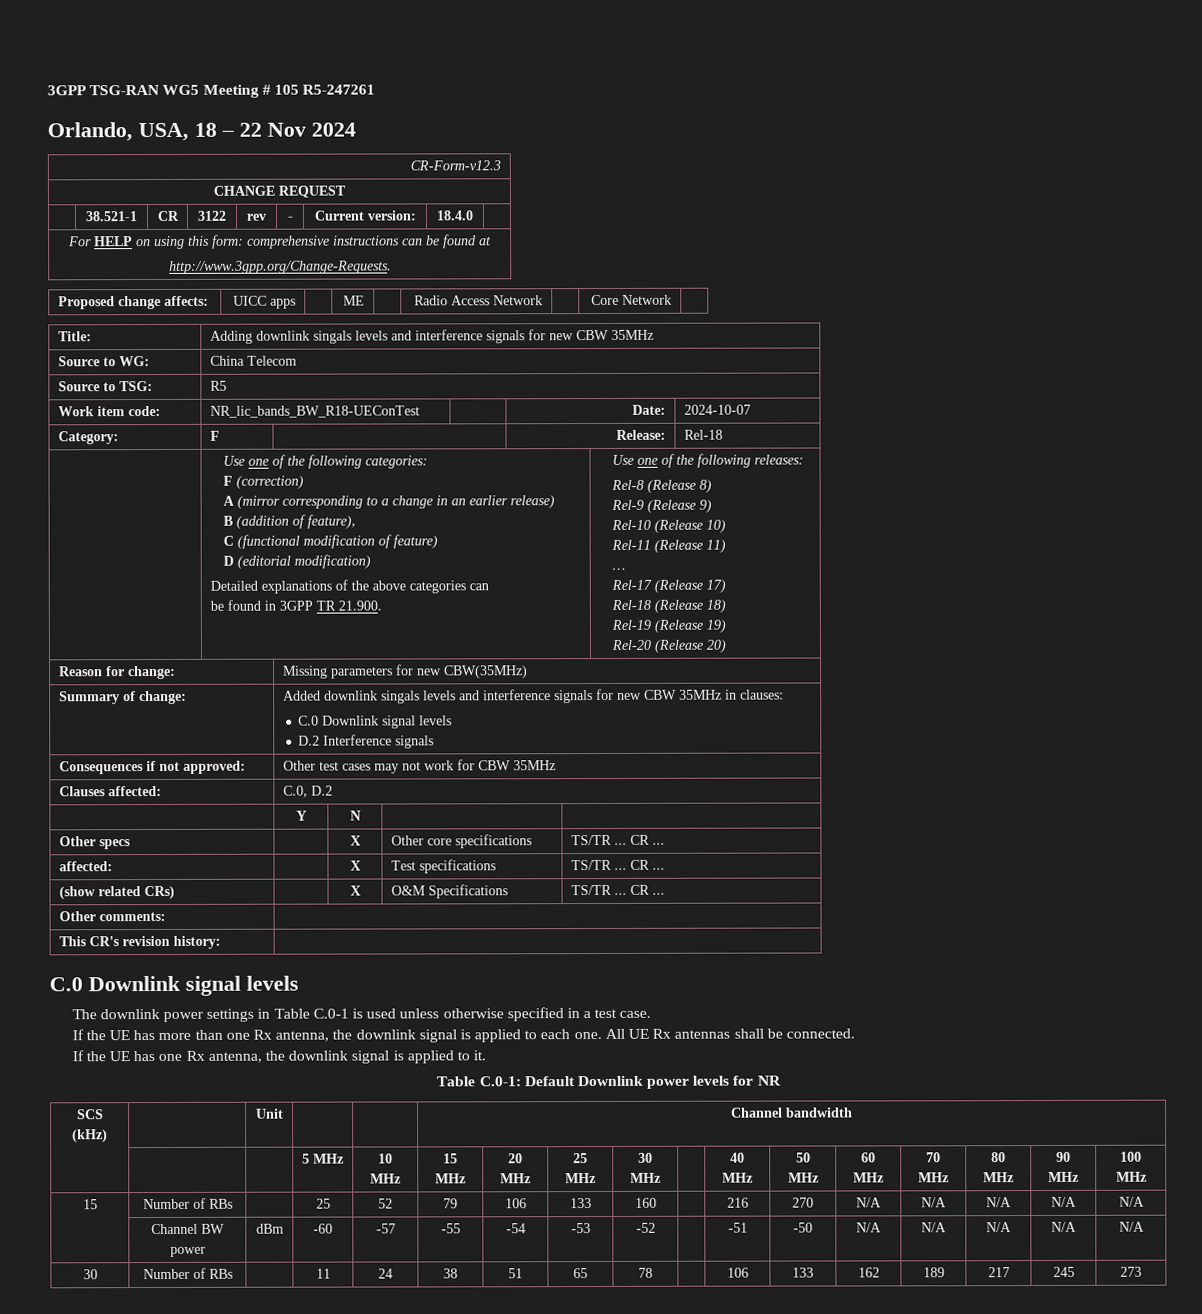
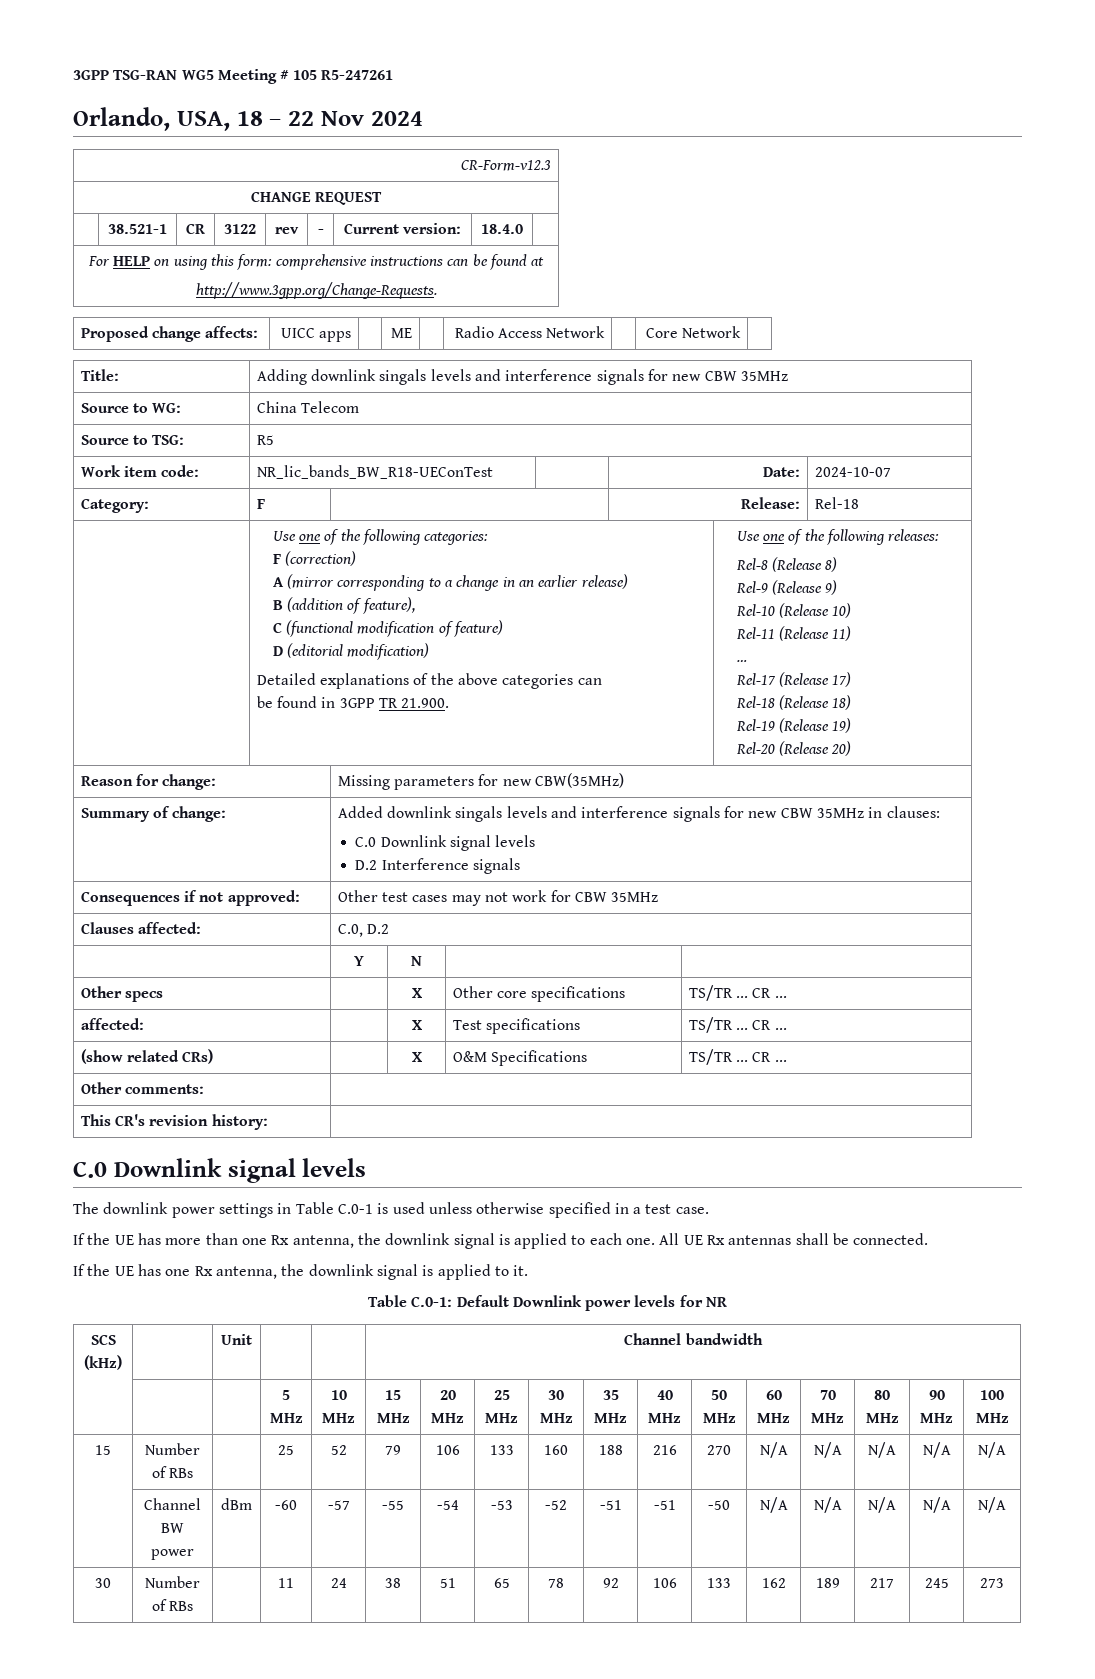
- | | | 5 MHz | 10 MHz | 15 MHz | 20 MHz | 25 MHz | 30 MHz | | 40 MHz | 50 MHz | 60 MHz | 70 MHz | 80 MHz | 90 MHz | 100 MHz
+ | | | 5 MHz | 10 MHz | 15 MHz | 20 MHz | 25 MHz | 30 MHz | 35 MHz | 40 MHz | 50 MHz | 60 MHz | 70 MHz | 80 MHz | 90 MHz | 100 MHz
- 15 | Number of RBs | | 25 | 52 | 79 | 106 | 133 | 160 | | 216 | 270 | N/A | N/A | N/A | N/A | N/A
+ 15 | Number of RBs | | 25 | 52 | 79 | 106 | 133 | 160 | 188 | 216 | 270 | N/A | N/A | N/A | N/A | N/A
- | Channel BW power | dBm | -60 | -57 | -55 | -54 | -53 | -52 | | -51 | -50 | N/A | N/A | N/A | N/A | N/A
+ | Channel BW power | dBm | -60 | -57 | -55 | -54 | -53 | -52 | -51 | -51 | -50 | N/A | N/A | N/A | N/A | N/A
- 30 | Number of RBs | | 11 | 24 | 38 | 51 | 65 | 78 | | 106 | 133 | 162 | 189 | 217 | 245 | 273
+ 30 | Number of RBs | | 11 | 24 | 38 | 51 | 65 | 78 | 92 | 106 | 133 | 162 | 189 | 217 | 245 | 273

